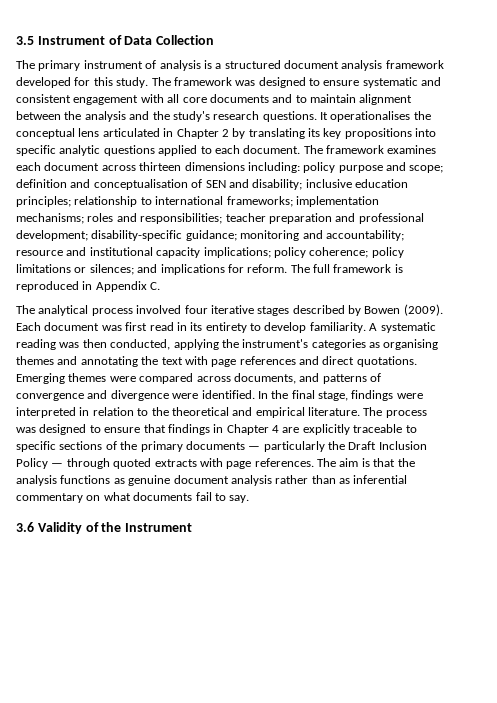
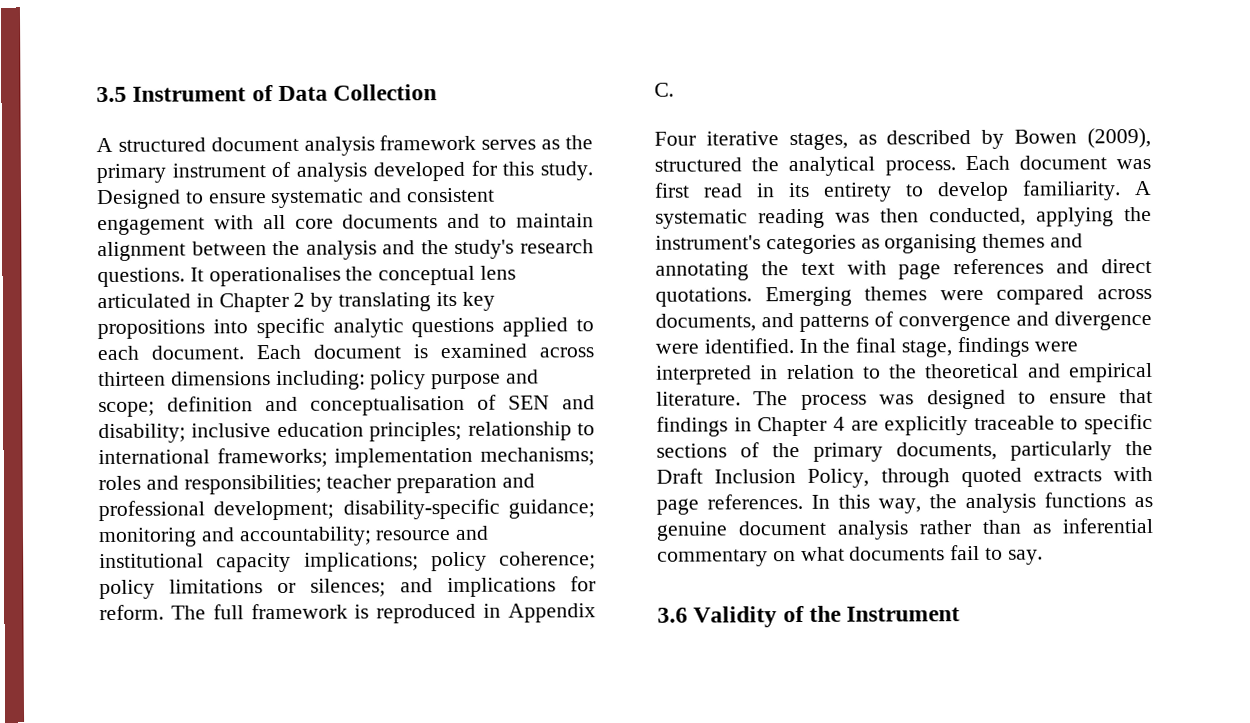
- The primary instrument of analysis is a structured document analysis framework developed for this study. The framework was designed to ensure systematic and consistent engagement with all core documents and to maintain alignment between the analysis and the study's research questions.
+ A structured document analysis framework serves as the primary instrument of analysis developed for this study. Designed to ensure systematic and consistent engagement with all core documents and to maintain alignment between the analysis and the study's research questions.
- The framework examines each document across thirteen dimensions including: policy purpose and scope; definition and conceptualisation of SEN and disability; inclusive education principles; relationship to international frameworks; implementation mechanisms; roles and responsibilities; teacher preparation and professional development; disability-specific guidance; monitoring and accountability; resource and institutional capacity implications; policy coherence; policy limitations or silences; and implications for reform.
+ Each document is examined across thirteen dimensions including: policy purpose and scope; definition and conceptualisation of SEN and disability; inclusive education principles; relationship to international frameworks; implementation mechanisms; roles and responsibilities; teacher preparation and professional development; disability-specific guidance; monitoring and accountability; resource and institutional capacity implications; policy coherence; policy limitations or silences; and implications for reform.
- The analytical process involved four iterative stages described by Bowen (2009).
+ Four iterative stages, as described by Bowen (2009), structured the analytical process.
- The process was designed to ensure that findings in Chapter 4 are explicitly traceable to specific sections of the primary documents — particularly the Draft Inclusion Policy — through quoted extracts with page references.
+ The process was designed to ensure that findings in Chapter 4 are explicitly traceable to specific sections of the primary documents, particularly the Draft Inclusion Policy, through quoted extracts with page references.
- The aim is that the analysis functions as genuine document analysis rather than as inferential commentary on what documents fail to say.
+ In this way, the analysis functions as genuine document analysis rather than as inferential commentary on what documents fail to say.

